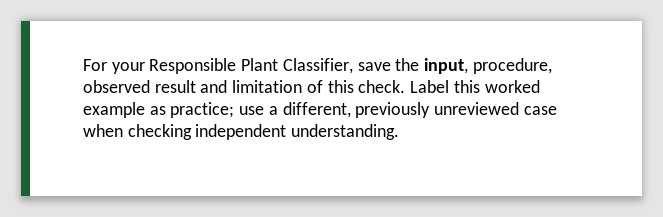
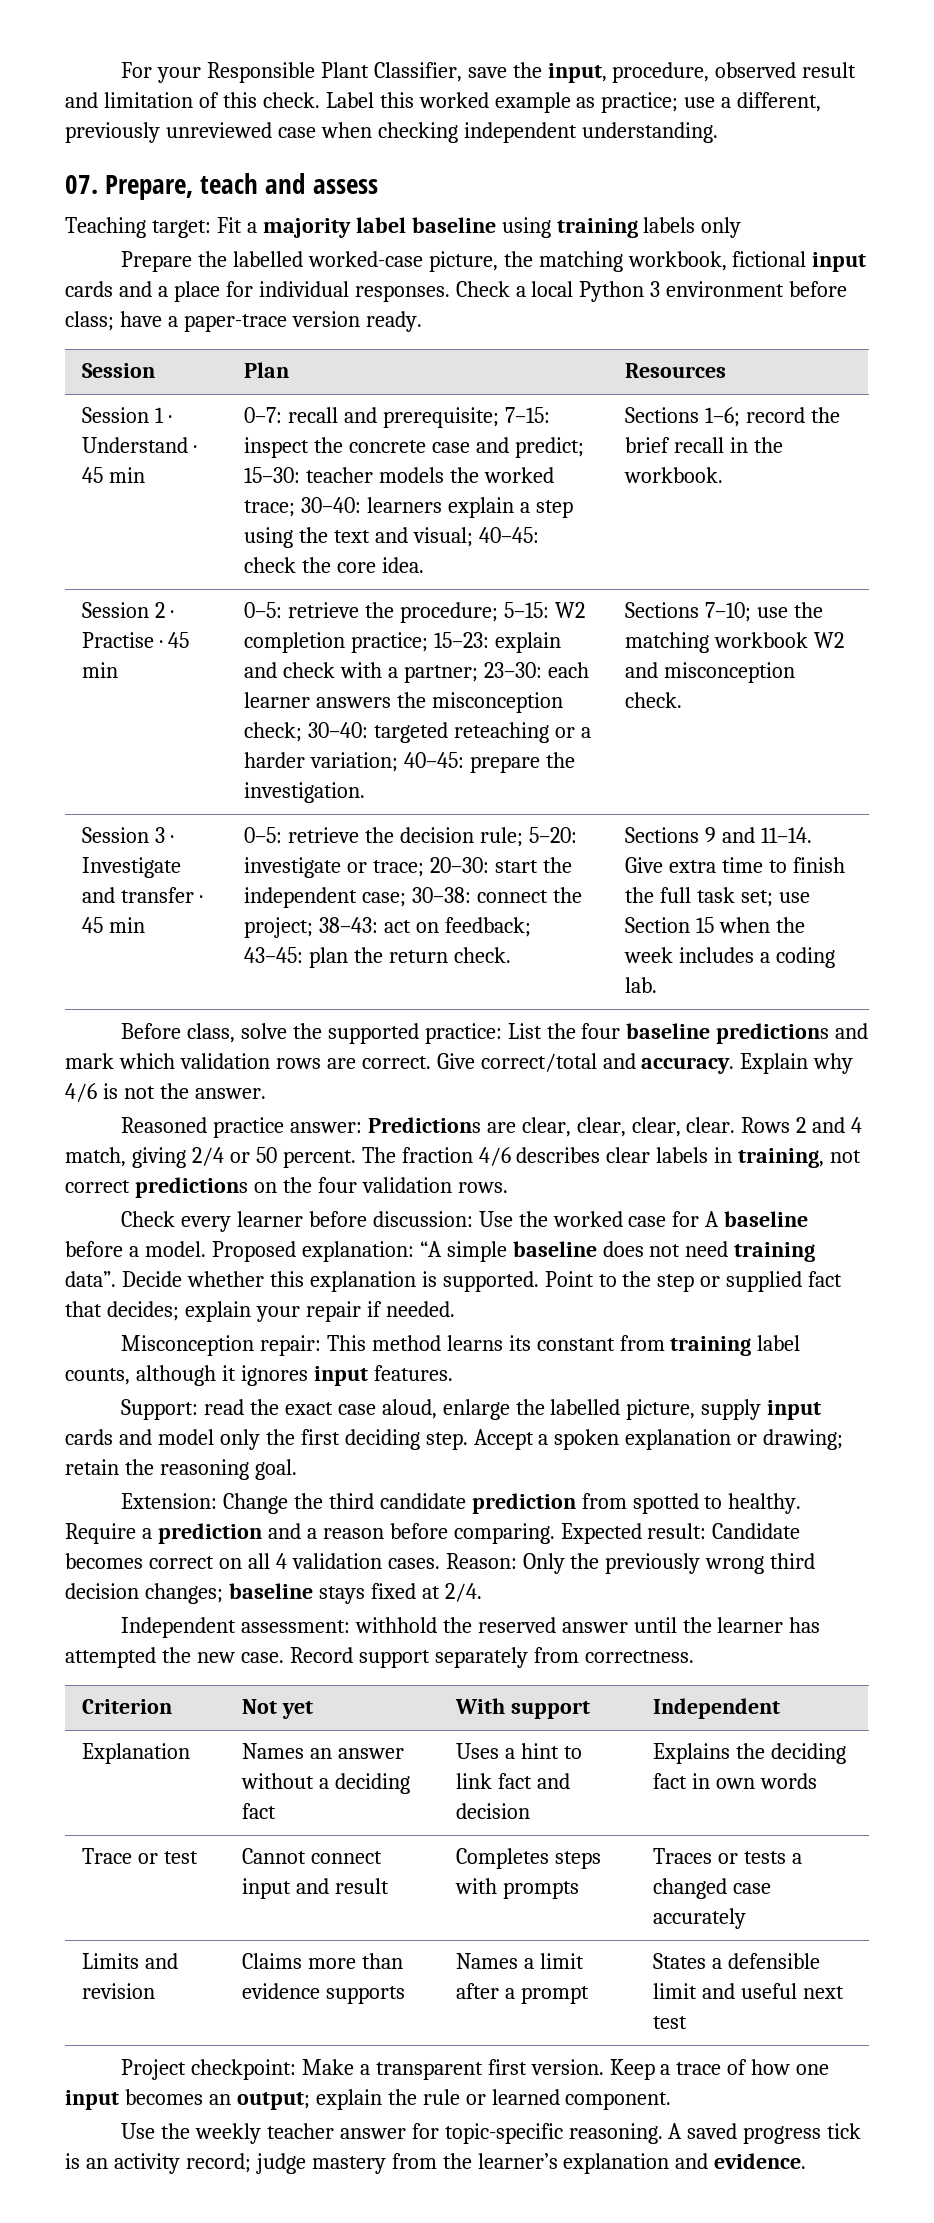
+ 07. Prepare, teach and assess
+ Teaching target: Fit a majority label baseline using training labels only
+ Prepare the labelled worked-case picture, the matching workbook, fictional input cards and a place for individual responses. Check a local Python 3 environment before class; have a paper-trace version ready.
+ Session | Plan | Resources
+ Session 1 · Understand · 45 min | 0–7: recall and prerequisite; 7–15: inspect the concrete case and predict; 15–30: teacher models the worked trace; 30–40: learners explain a step using the text and visual; 40–45: check the core idea. | Sections 1–6; record the brief recall in the workbook.
+ Session 2 · Practise · 45 min | 0–5: retrieve the procedure; 5–15: W2 completion practice; 15–23: explain and check with a partner; 23–30: each learner answers the misconception check; 30–40: targeted reteaching or a harder variation; 40–45: prepare the investigation. | Sections 7–10; use the matching workbook W2 and misconception check.
+ Session 3 · Investigate and transfer · 45 min | 0–5: retrieve the decision rule; 5–20: investigate or trace; 20–30: start the independent case; 30–38: connect the project; 38–43: act on feedback; 43–45: plan the return check. | Sections 9 and 11–14. Give extra time to finish the full task set; use Section 15 when the week includes a coding lab.
+ Before class, solve the supported practice: List the four baseline predictions and mark which validation rows are correct. Give correct/total and accuracy. Explain why 4/6 is not the answer.
+ Reasoned practice answer: Predictions are clear, clear, clear, clear. Rows 2 and 4 match, giving 2/4 or 50 percent. The fraction 4/6 describes clear labels in training, not correct predictions on the four validation rows.
+ Check every learner before discussion: Use the worked case for A baseline before a model. Proposed explanation: “A simple baseline does not need training data”. Decide whether this explanation is supported. Point to the step or supplied fact that decides; explain your repair if needed.
+ Misconception repair: This method learns its constant from training label counts, although it ignores input features.
+ Support: read the exact case aloud, enlarge the labelled picture, supply input cards and model only the first deciding step. Accept a spoken explanation or drawing; retain the reasoning goal.
+ Extension: Change the third candidate prediction from spotted to healthy. Require a prediction and a reason before comparing. Expected result: Candidate becomes correct on all 4 validation cases. Reason: Only the previously wrong third decision changes; baseline stays fixed at 2/4.
+ Independent assessment: withhold the reserved answer until the learner has attempted the new case. Record support separately from correctness.
+ Criterion | Not yet | With support | Independent
+ Explanation | Names an answer without a deciding fact | Uses a hint to link fact and decision | Explains the deciding fact in own words
+ Trace or test | Cannot connect input and result | Completes steps with prompts | Traces or tests a changed case accurately
+ Limits and revision | Claims more than evidence supports | Names a limit after a prompt | States a defensible limit and useful next test
+ Project checkpoint: Make a transparent first version. Keep a trace of how one input becomes an output; explain the rule or learned component.
+ Use the weekly teacher answer for topic-specific reasoning. A saved progress tick is an activity record; judge mastery from the learner’s explanation and evidence.

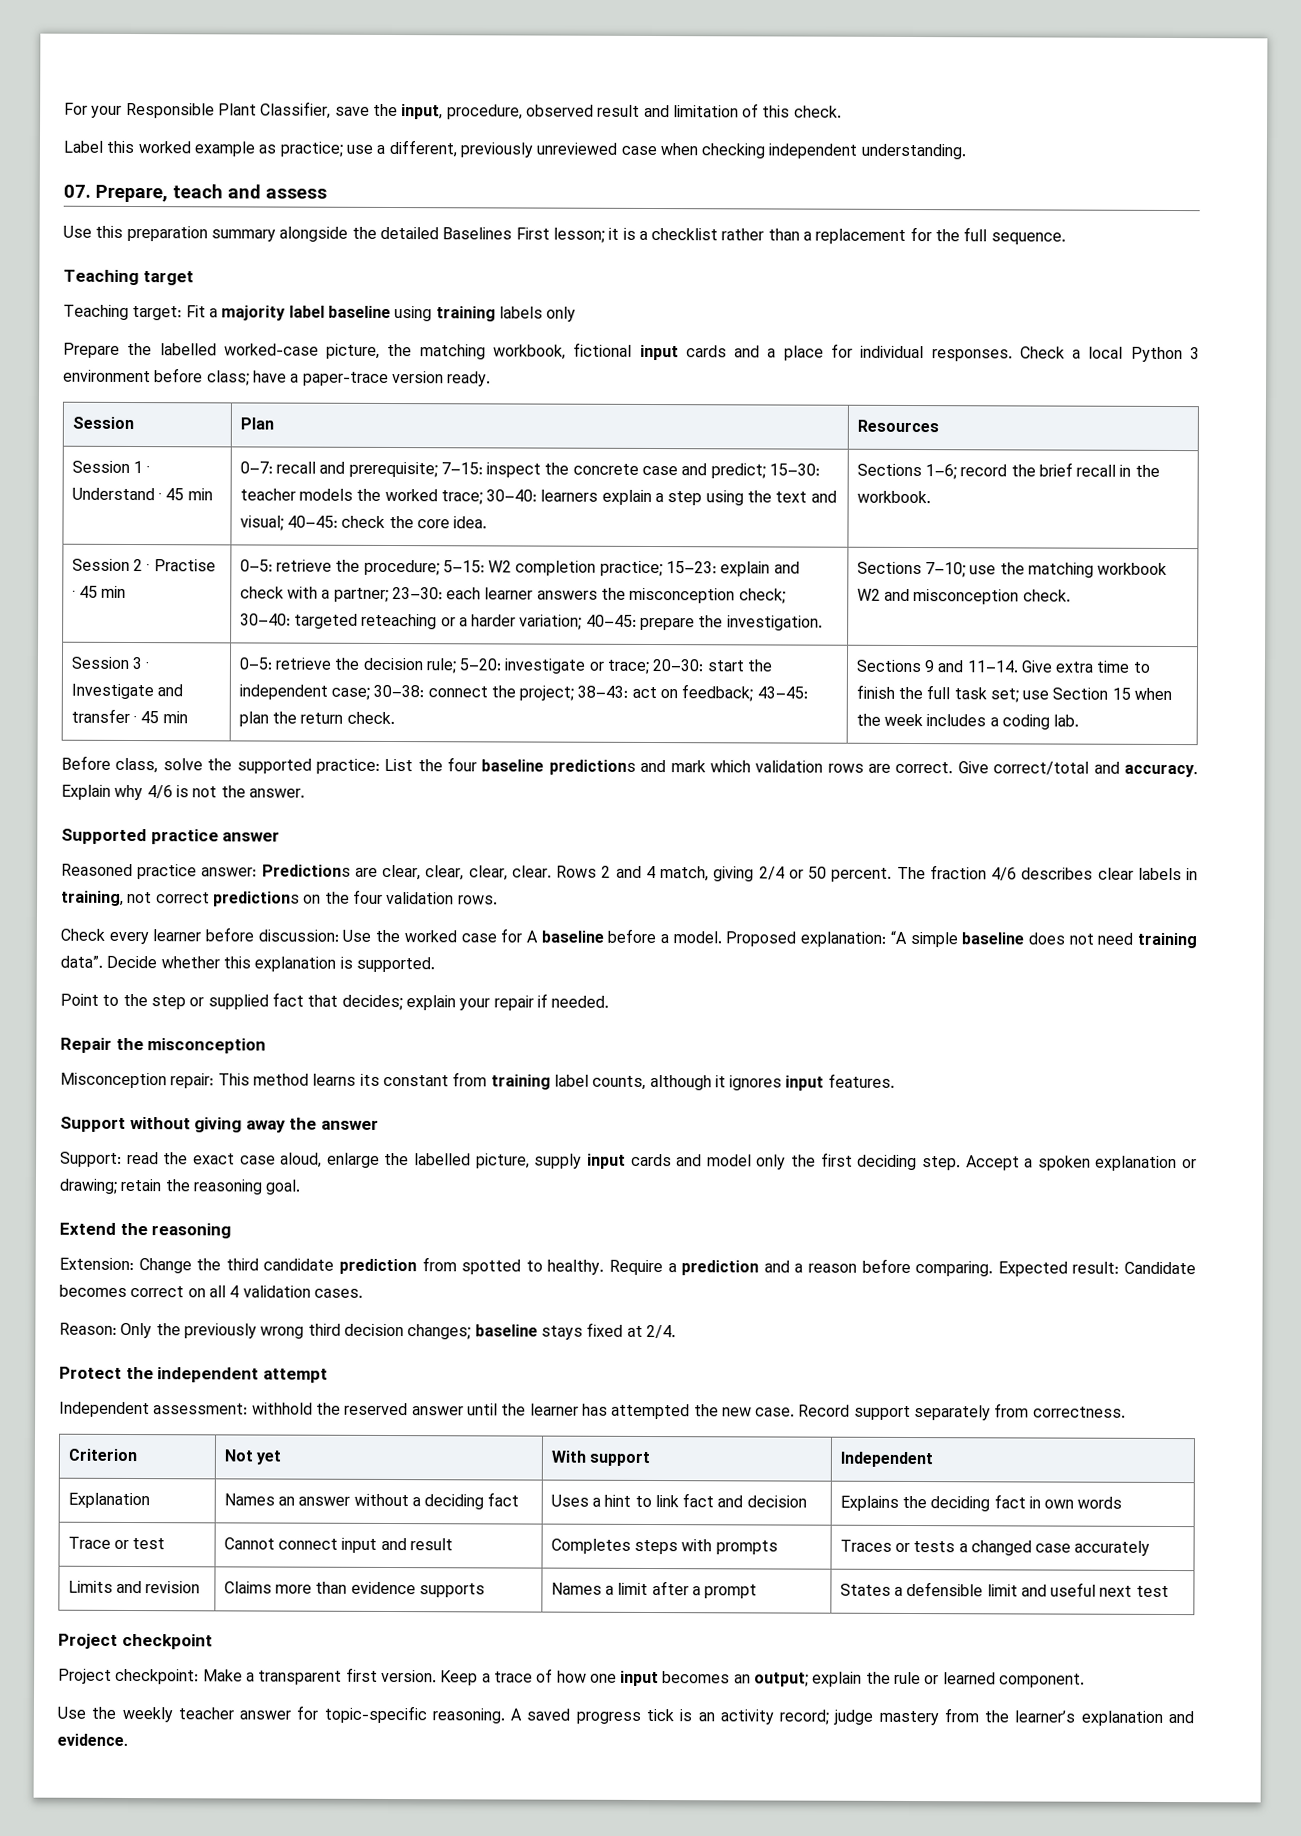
- For your Responsible Plant Classifier, save the input, procedure, observed result and limitation of this check. Label this worked example as practice; use a different, previously unreviewed case when checking independent understanding.
+ For your Responsible Plant Classifier, save the input, procedure, observed result and limitation of this check.
+ Label this worked example as practice; use a different, previously unreviewed case when checking independent understanding.
+ Use this preparation summary alongside the detailed Baselines First lesson; it is a checklist rather than a replacement for the full sequence.
+ Teaching target
+ Supported practice answer
- Decide whether this explanation is supported. Point to the step or supplied fact that decides; explain your repair if needed.
+ Decide whether this explanation is supported.
+ Point to the step or supplied fact that decides; explain your repair if needed.
+ Repair the misconception
+ Support without giving away the answer
+ Extend the reasoning
- Expected result: Candidate becomes correct on all 4 validation cases. Reason: Only the previously wrong third decision changes; baseline stays fixed at 2/4.
+ Expected result: Candidate becomes correct on all 4 validation cases.
+ Reason: Only the previously wrong third decision changes; baseline stays fixed at 2/4.
+ Protect the independent attempt
+ Project checkpoint

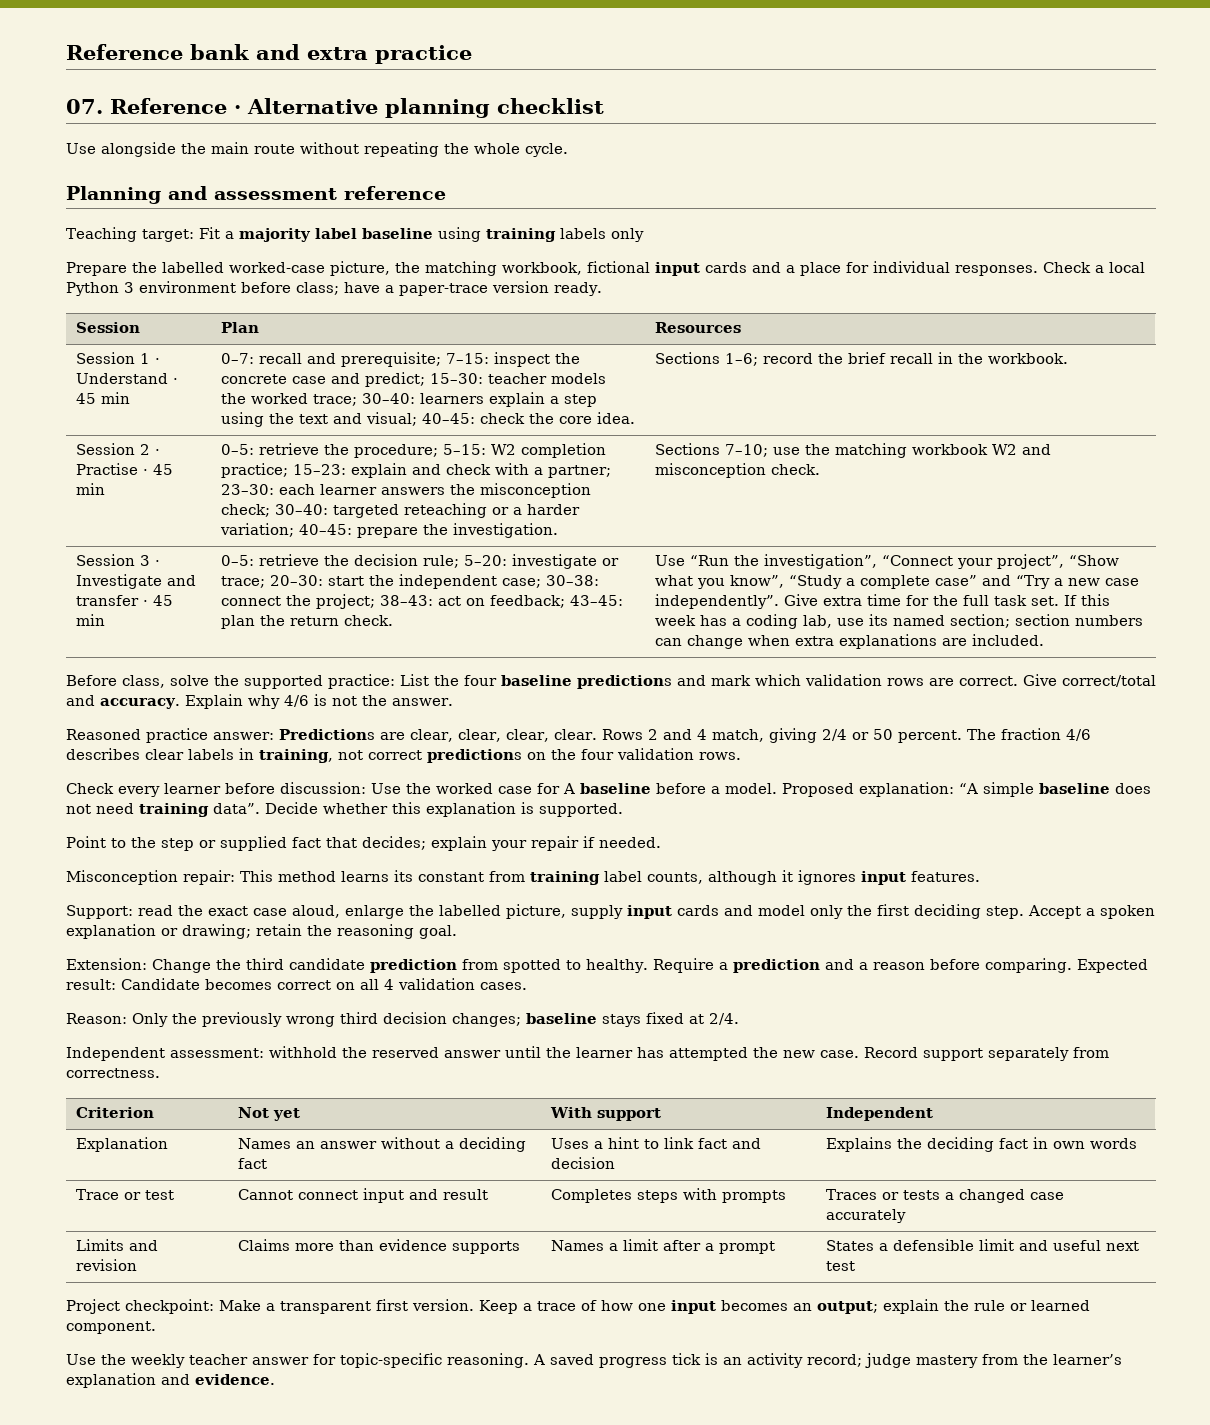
- For your Responsible Plant Classifier, save the input, procedure, observed result and limitation of this check.
- Label this worked example as practice; use a different, previously unreviewed case when checking independent understanding.
- 07. Prepare, teach and assess
- Use this preparation summary alongside the detailed Baselines First lesson; it is a checklist rather than a replacement for the full sequence.
- Teaching target
+ Reference bank and extra practice
+ 07. Reference · Alternative planning checklist
+ Use alongside the main route without repeating the whole cycle.
+ Planning and assessment reference
- Sections 9 and 11–14.
+ Use “Run the investigation”, “Connect your project”, “Show what you know”, “Study a complete case” and “Try a new case independently”.
- Give extra time to finish the full task set; use Section 15 when the week includes a coding lab.
+ Give extra time for the full task set. If this week has a coding lab, use its named section; section numbers can change when extra explanations are included.
- Supported practice answer
- Repair the misconception
- Support without giving away the answer
- Extend the reasoning
- Protect the independent attempt
- Project checkpoint

